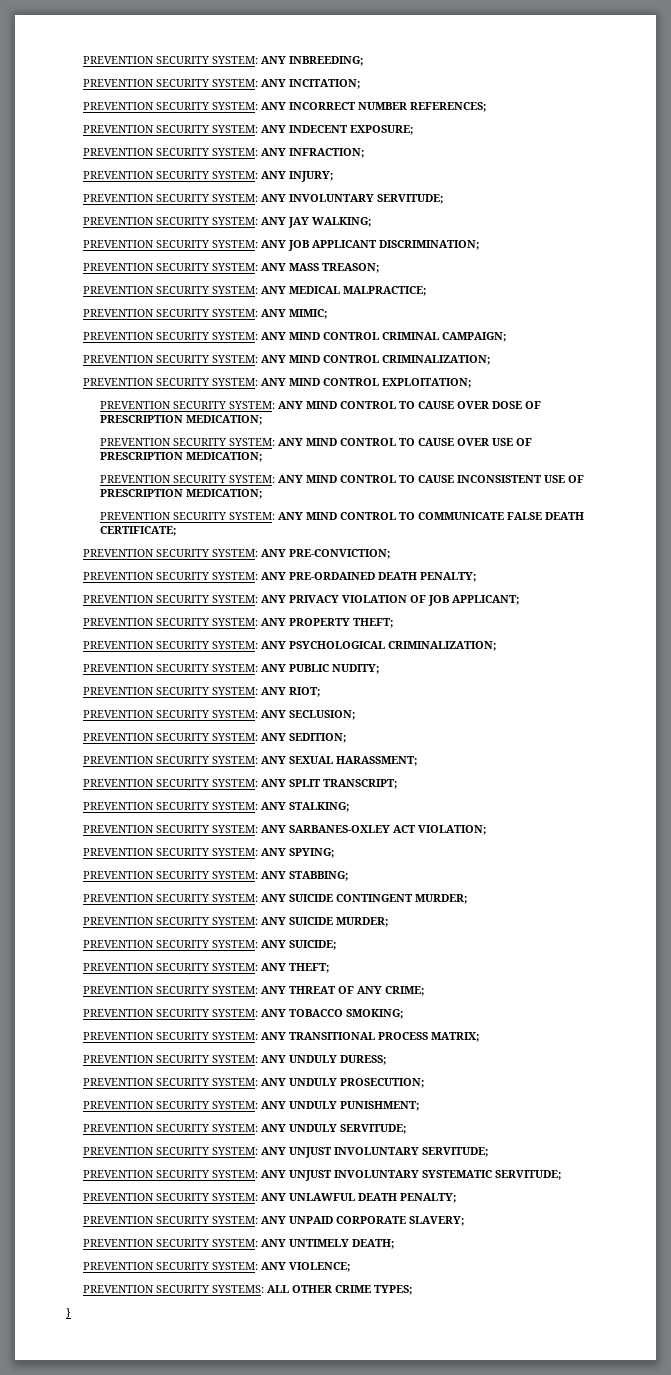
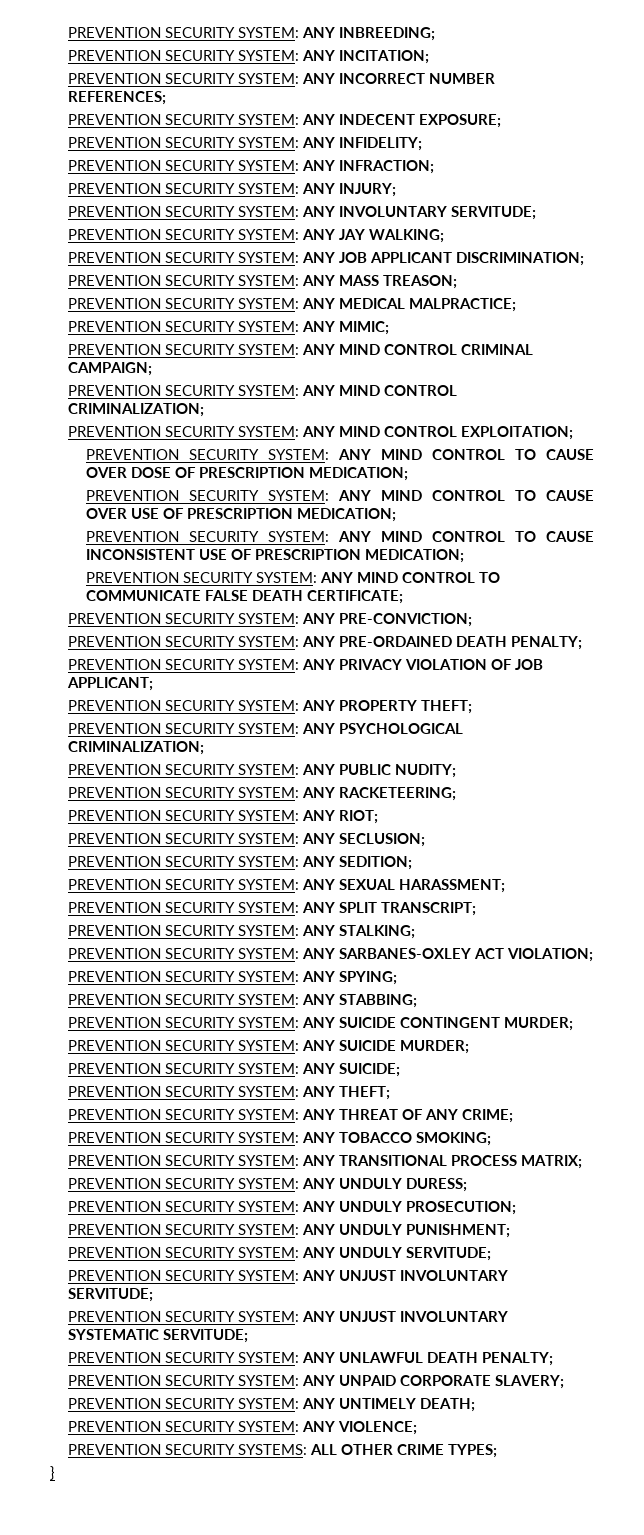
+ PREVENTION SECURITY SYSTEM: ANY INFIDELITY;
+ PREVENTION SECURITY SYSTEM: ANY RACKETEERING;

